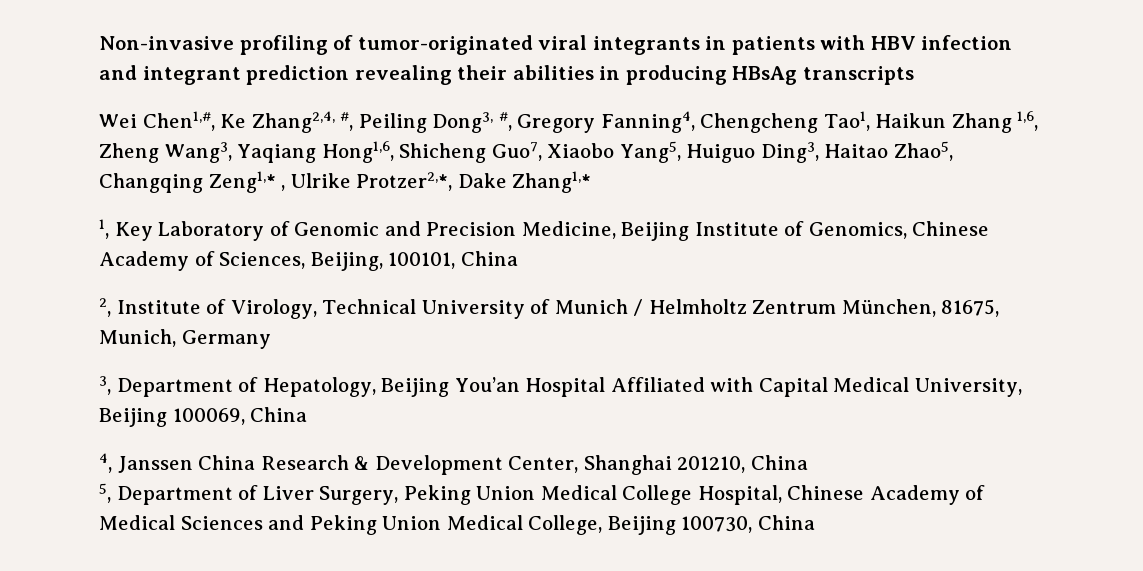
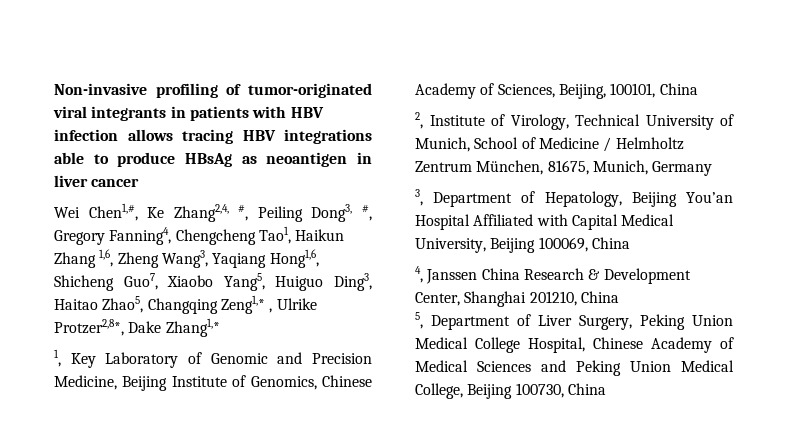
- Non-invasive profiling of tumor-originated viral integrants in patients with HBV infection and integrant prediction revealing their abilities in producing HBsAg transcripts
+ Non-invasive profiling of tumor-originated viral integrants in patients with HBV infection allows tracing HBV integrations able to produce HBsAg as neoantigen in liver cancer
- Wei Chen1,#, Ke Zhang2,4, #, Peiling Dong3, #, Gregory Fanning4, Chengcheng Tao1, Haikun Zhang 1,6, Zheng Wang3, Yaqiang Hong1,6, Shicheng Guo7, Xiaobo Yang5, Huiguo Ding3, Haitao Zhao5, Changqing Zeng1,* , Ulrike Protzer2,*, Dake Zhang1,*
+ Wei Chen1,#, Ke Zhang2,4, #, Peiling Dong3, #, Gregory Fanning4, Chengcheng Tao1, Haikun Zhang 1,6, Zheng Wang3, Yaqiang Hong1,6, Shicheng Guo7, Xiaobo Yang5, Huiguo Ding3, Haitao Zhao5, Changqing Zeng1,* , Ulrike Protzer2,8*, Dake Zhang1,*
- 2, Institute of Virology, Technical University of Munich / Helmholtz Zentrum München, 81675, Munich, Germany
+ 2, Institute of Virology, Technical University of Munich, School of Medicine / Helmholtz Zentrum München, 81675, Munich, Germany

